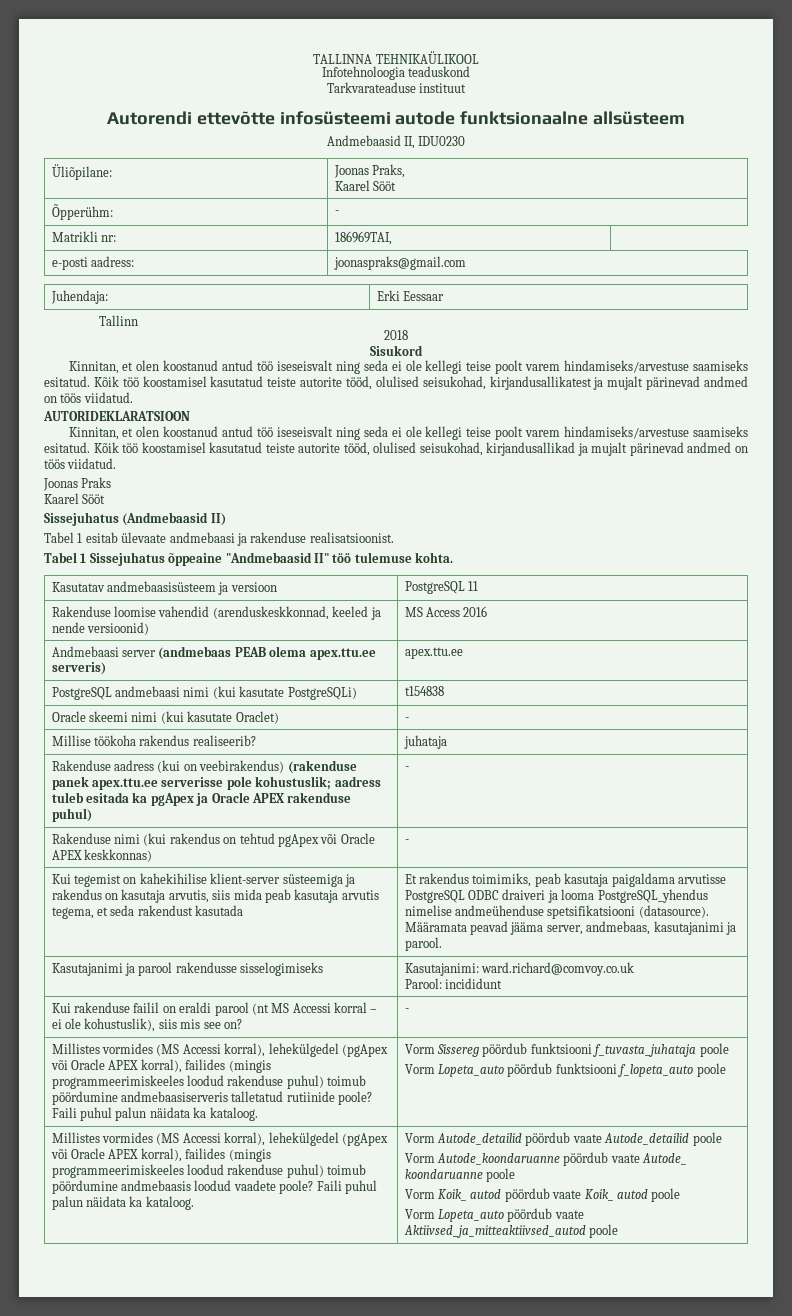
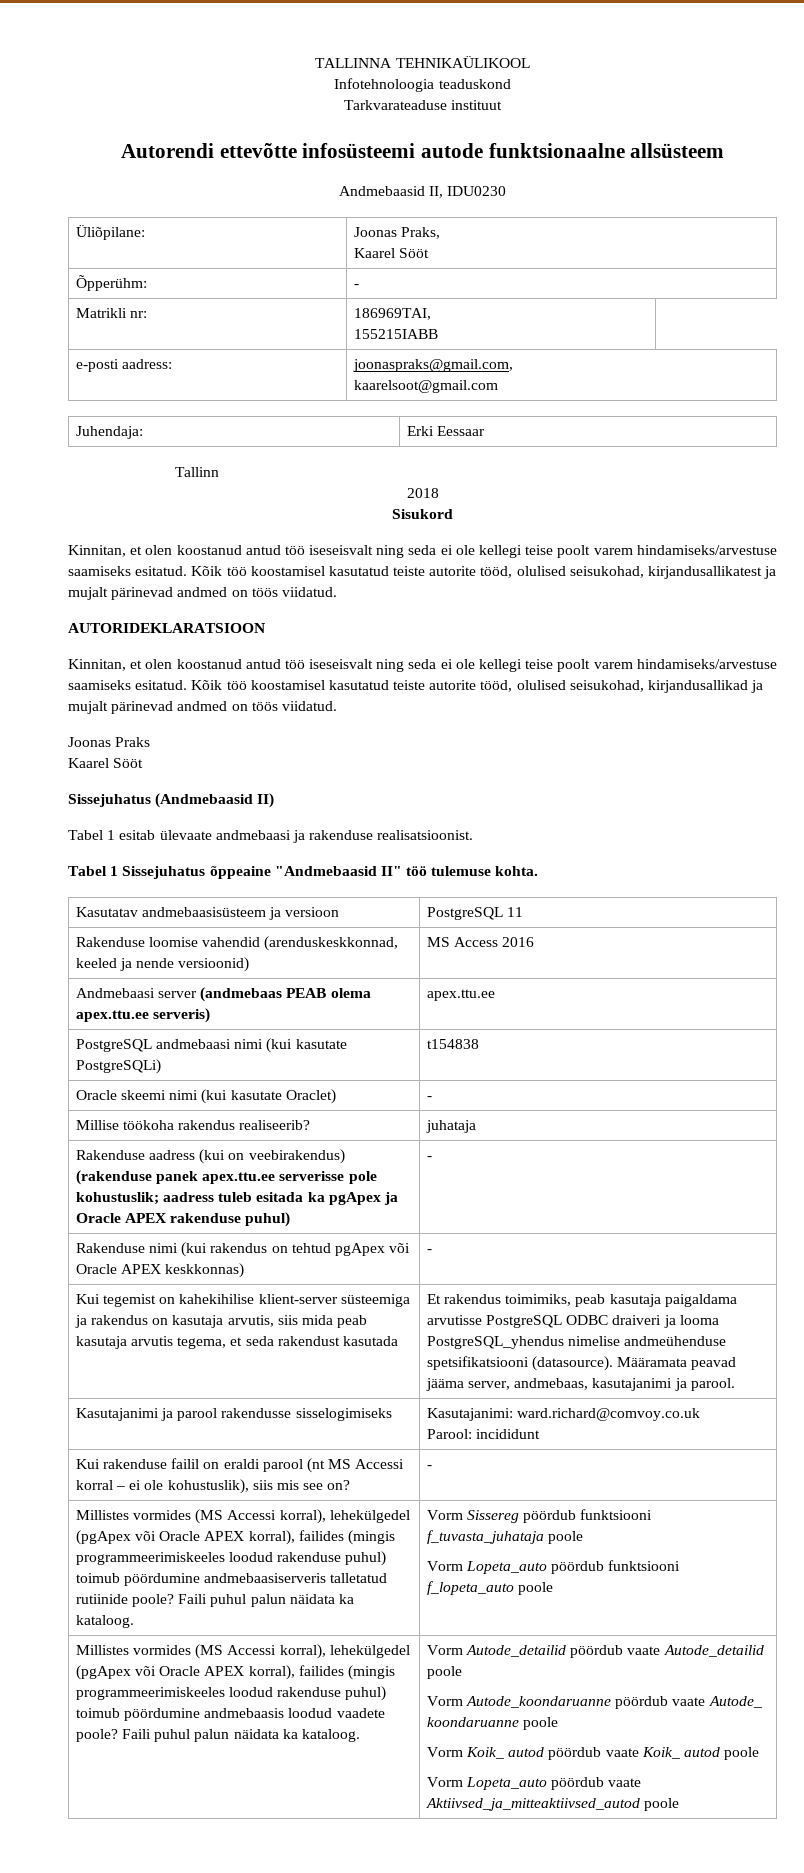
  Matrikli nr: | 186969TAI,
+ 155215IABB
- e-posti aadress: | joonaspraks@gmail.com
+ e-posti aadress: | joonaspraks@gmail.com,
+ kaarelsoot@gmail.com

